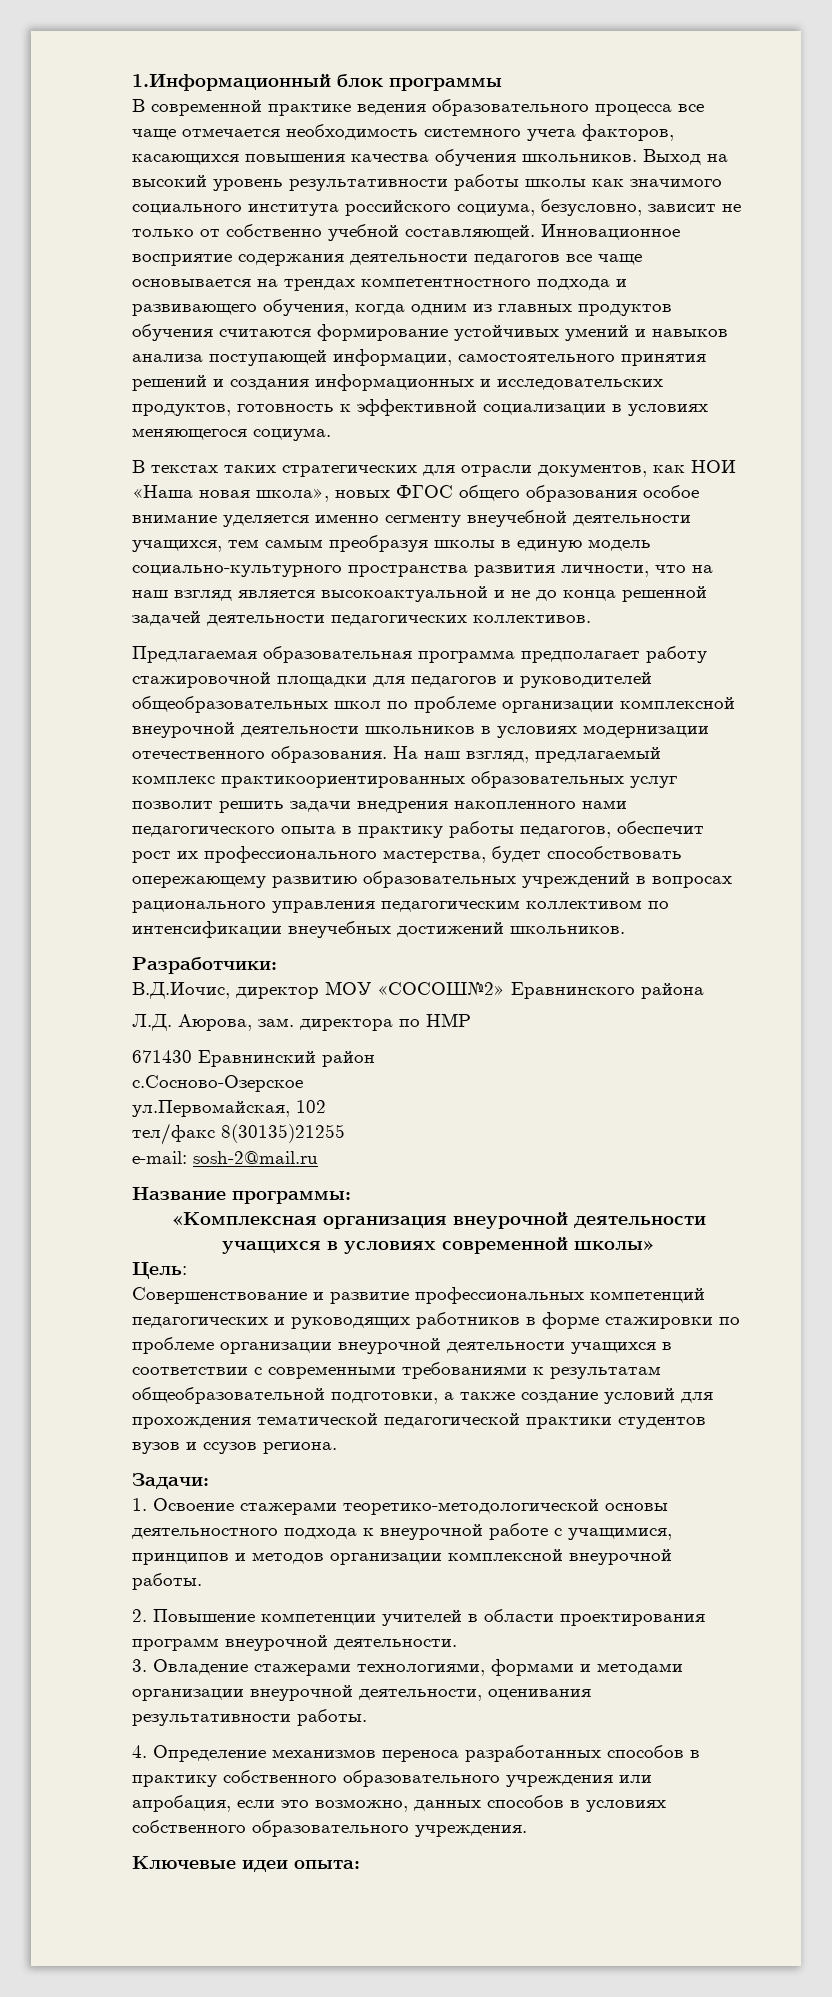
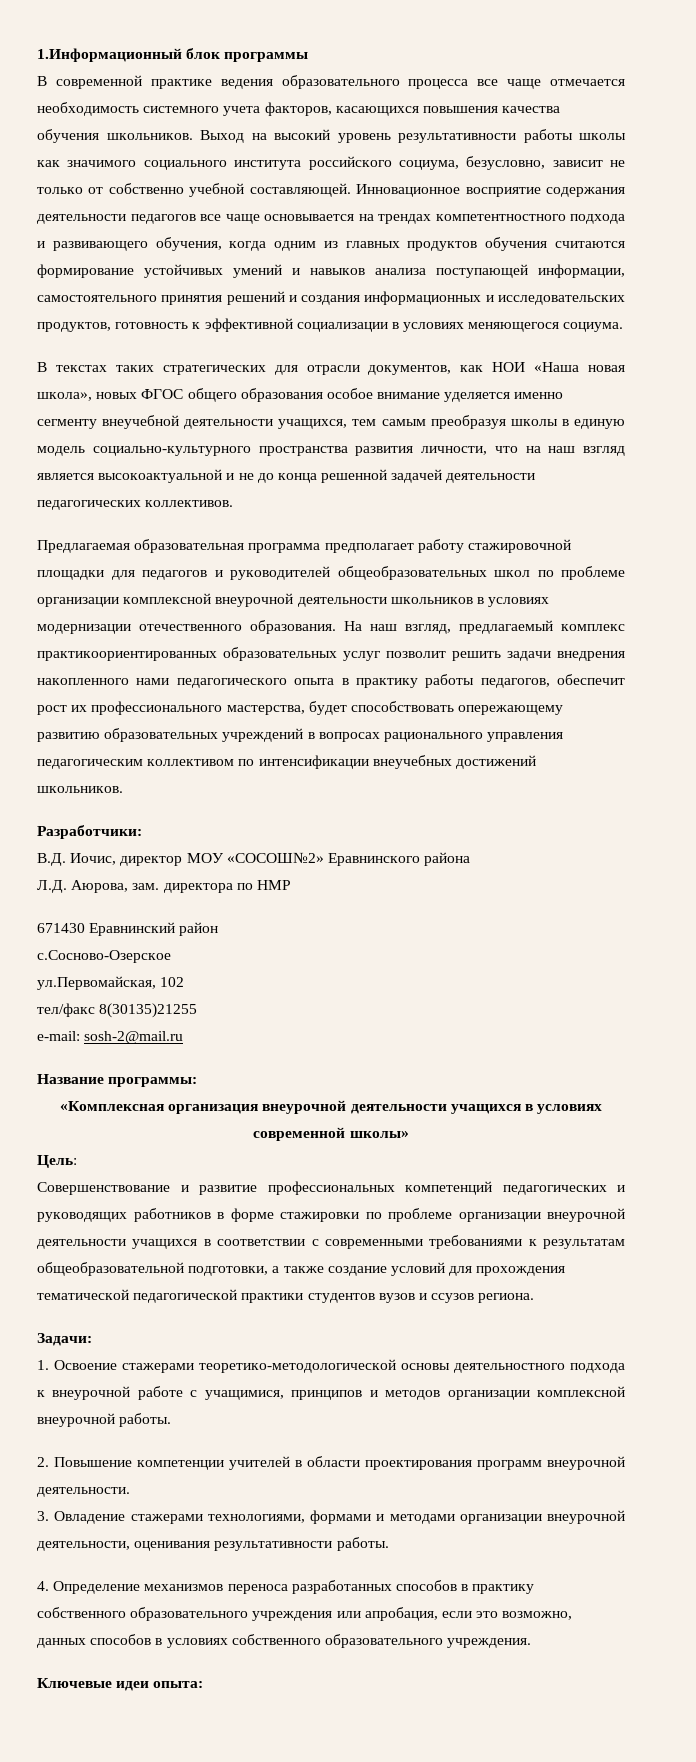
- В.Д.Иочис, директор МОУ «СОСОШ№2» Еравнинского района
+ В.Д. Иочис, директор МОУ «СОСОШ№2» Еравнинского района

